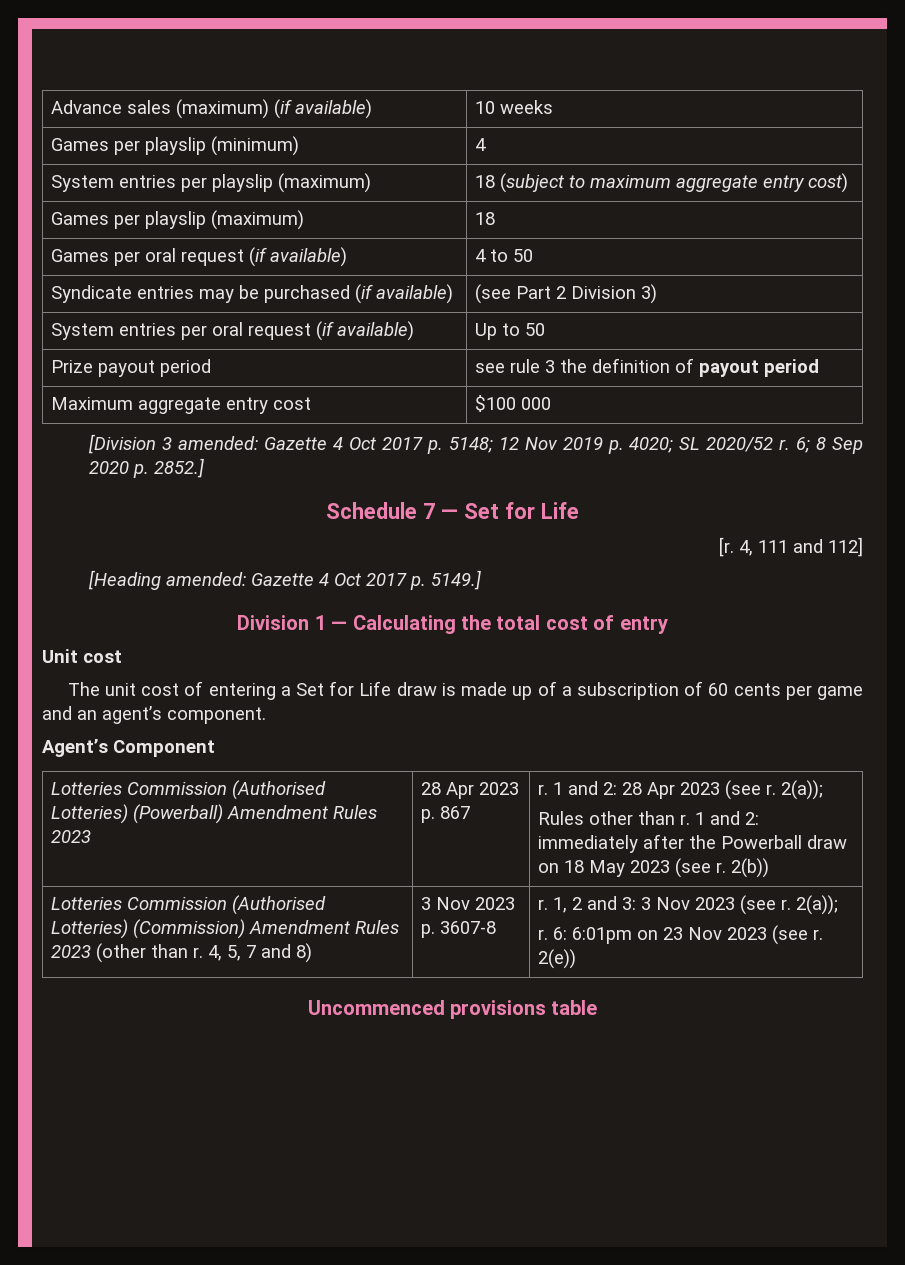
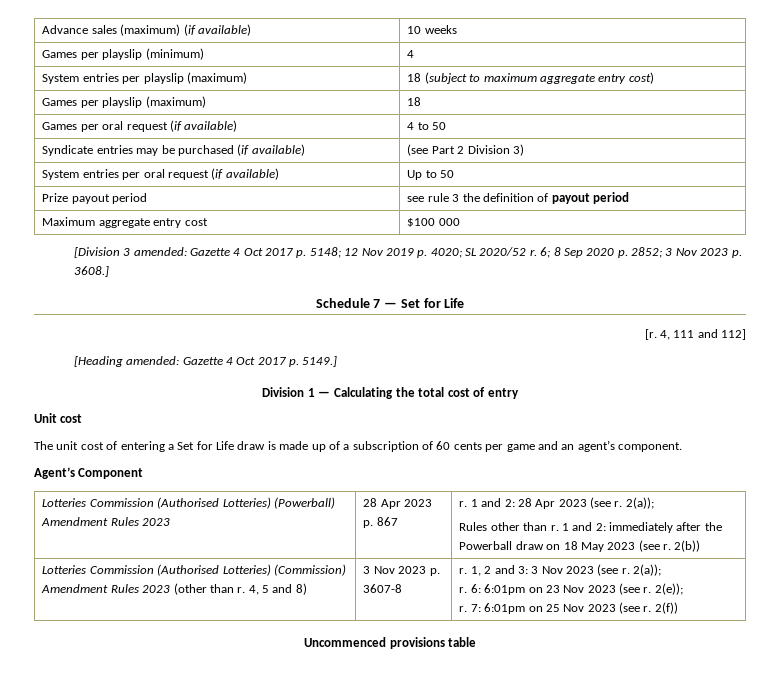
- 6; 8 Sep 2020 p. 2852.]
+ 6; 8 Sep 2020 p. 2852; 3 Nov 2023 p. 3608.]
- 4, 5, 7 and 8)
+ 4, 5 and 8)
- 2(e))
+ 2(e));
+ r. 7: 6:01pm on 25 Nov 2023 (see r. 2(f))

